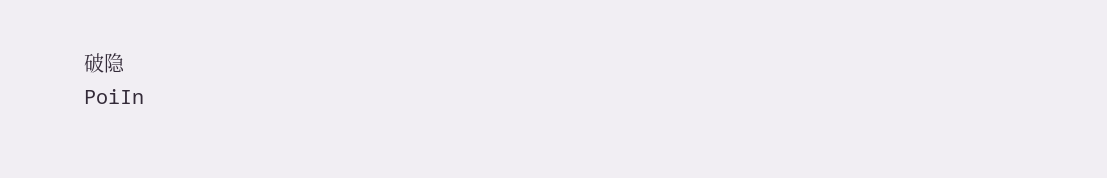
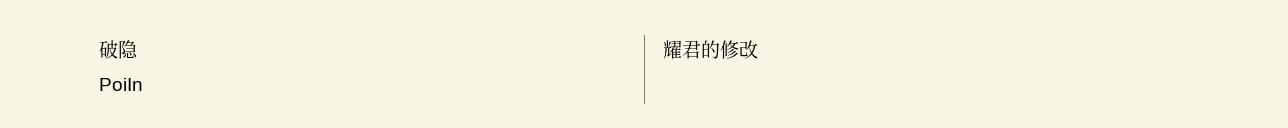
+ 耀君的修改

